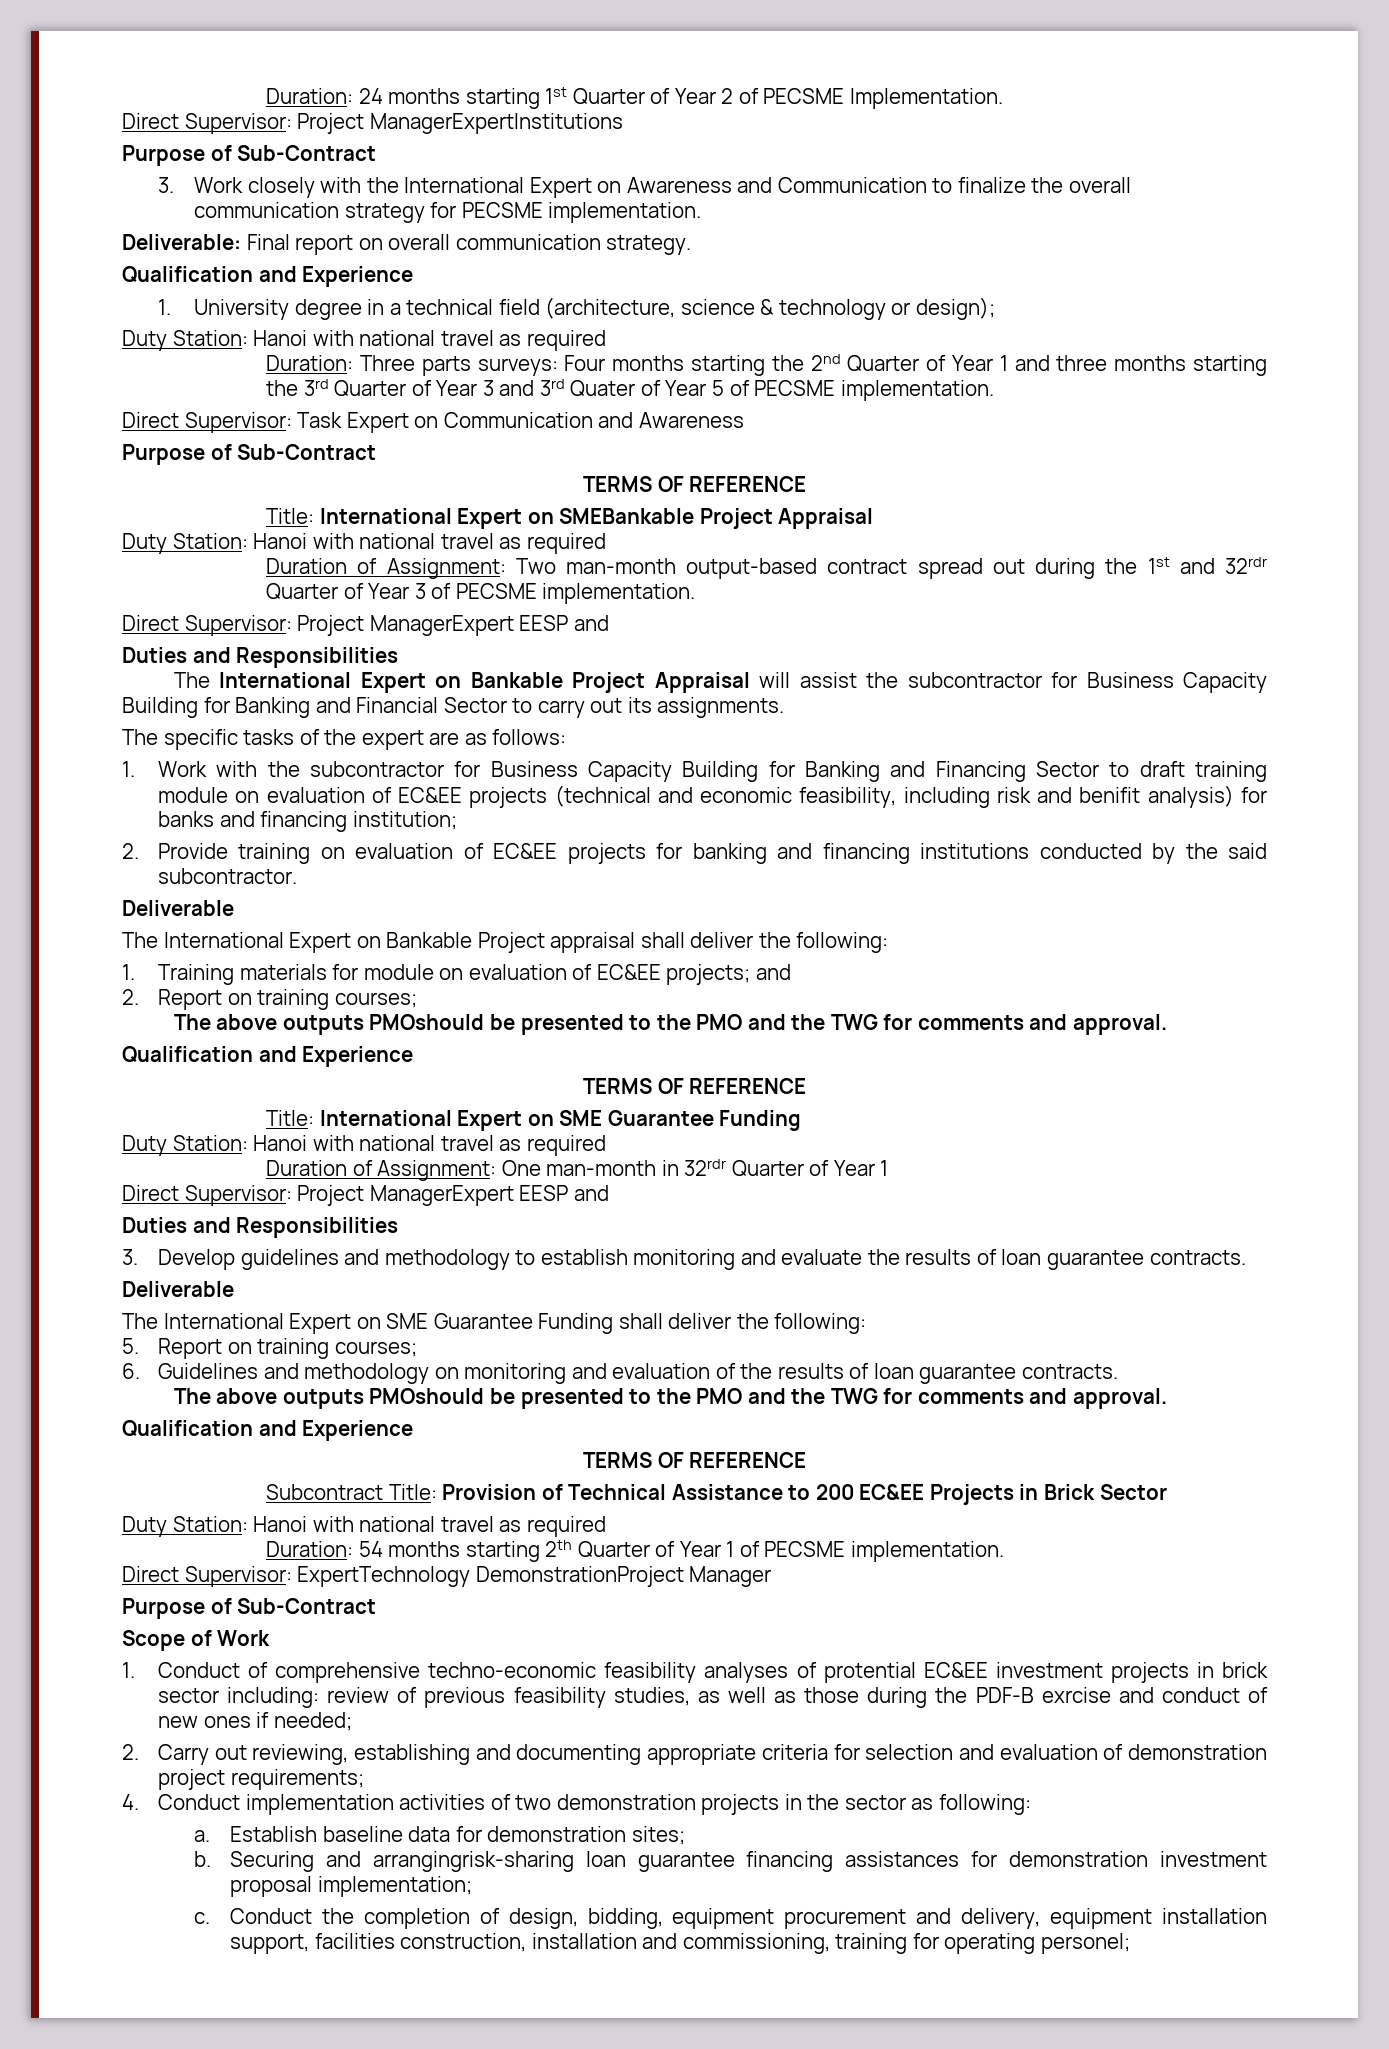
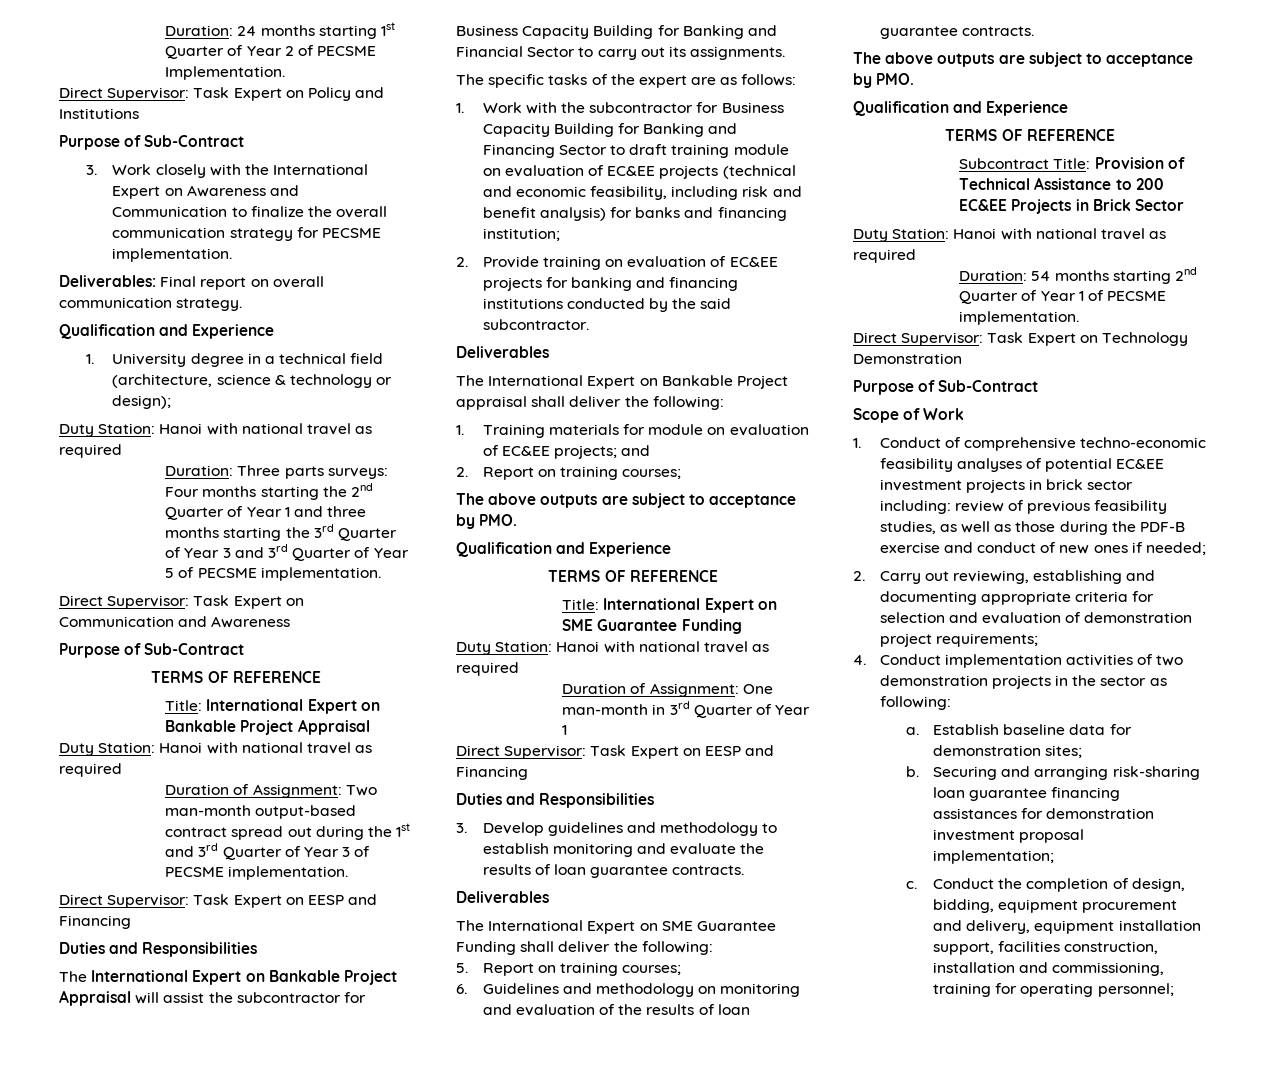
- Direct Supervisor: Project ManagerExpertInstitutions
+ Direct Supervisor: Task Expert on Policy and Institutions
- Deliverable: Final report on overall communication strategy.
+ Deliverables: Final report on overall communication strategy.
- Duration: Three parts surveys: Four months starting the 2nd Quarter of Year 1 and three months starting the 3rd Quarter of Year 3 and 3rd Quater of Year 5 of PECSME implementation.
+ Duration: Three parts surveys: Four months starting the 2nd Quarter of Year 1 and three months starting the 3rd Quarter of Year 3 and 3rd Quarter of Year 5 of PECSME implementation.
- Title: International Expert on SMEBankable Project Appraisal
+ Title: International Expert on Bankable Project Appraisal
- Duration of Assignment: Two man-month output-based contract spread out during the 1st and 32rdr Quarter of Year 3 of PECSME implementation.
- Direct Supervisor: Project ManagerExpert EESP and
+ Duration of Assignment: Two man-month output-based contract spread out during the 1st and 3rd Quarter of Year 3 of PECSME implementation.
+ Direct Supervisor: Task Expert on EESP and Financing
- 1. Work with the subcontractor for Business Capacity Building for Banking and Financing Sector to draft training module on evaluation of EC&EE projects (technical and economic feasibility, including risk and benifit analysis) for banks and financing institution;
+ 1. Work with the subcontractor for Business Capacity Building for Banking and Financing Sector to draft training module on evaluation of EC&EE projects (technical and economic feasibility, including risk and benefit analysis) for banks and financing institution;
  2. Provide training on evaluation of EC&EE projects for banking and financing institutions conducted by the said subcontractor.
- Deliverable
+ Deliverables
  2. Report on training courses;
- The above outputs PMOshould be presented to the PMO and the TWG for comments and approval.
+ The above outputs are subject to acceptance by PMO.
- Duration of Assignment: One man-month in 32rdr Quarter of Year 1
- Direct Supervisor: Project ManagerExpert EESP and
+ Duration of Assignment: One man-month in 3rd Quarter of Year 1
+ Direct Supervisor: Task Expert on EESP and Financing
  3. Develop guidelines and methodology to establish monitoring and evaluate the results of loan guarantee contracts.
- Deliverable
+ Deliverables
  6. Guidelines and methodology on monitoring and evaluation of the results of loan guarantee contracts.
- The above outputs PMOshould be presented to the PMO and the TWG for comments and approval.
+ The above outputs are subject to acceptance by PMO.
- Duration: 54 months starting 2th Quarter of Year 1 of PECSME implementation.
+ Duration: 54 months starting 2nd Quarter of Year 1 of PECSME implementation.
- Direct Supervisor: ExpertTechnology DemonstrationProject Manager
+ Direct Supervisor: Task Expert on Technology Demonstration
- 1. Conduct of comprehensive techno-economic feasibility analyses of protential EC&EE investment projects in brick sector including: review of previous feasibility studies, as well as those during the PDF-B exrcise and conduct of new ones if needed;
+ 1. Conduct of comprehensive techno-economic feasibility analyses of potential EC&EE investment projects in brick sector including: review of previous feasibility studies, as well as those during the PDF-B exercise and conduct of new ones if needed;
- Securing and arrangingrisk-sharing loan guarantee financing assistances for demonstration investment proposal implementation;
+ Securing and arranging risk-sharing loan guarantee financing assistances for demonstration investment proposal implementation;
- Conduct the completion of design, bidding, equipment procurement and delivery, equipment installation support, facilities construction, installation and commissioning, training for operating personel;
+ Conduct the completion of design, bidding, equipment procurement and delivery, equipment installation support, facilities construction, installation and commissioning, training for operating personnel;

